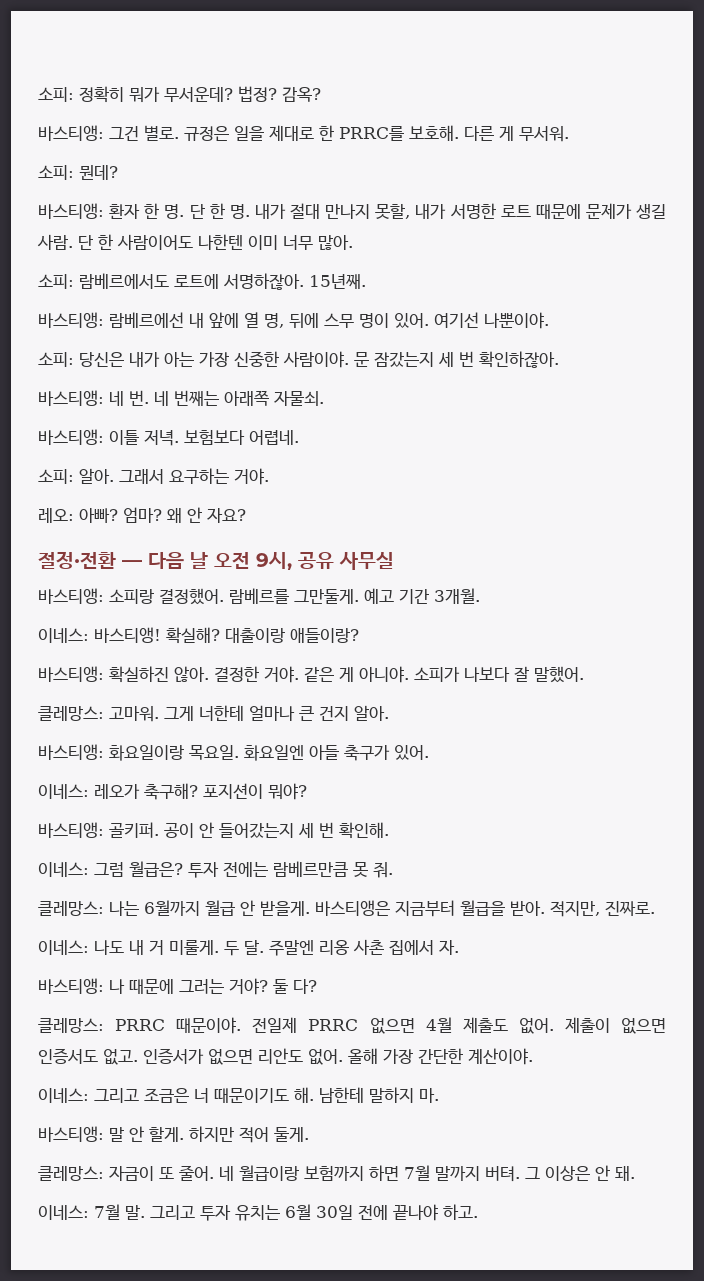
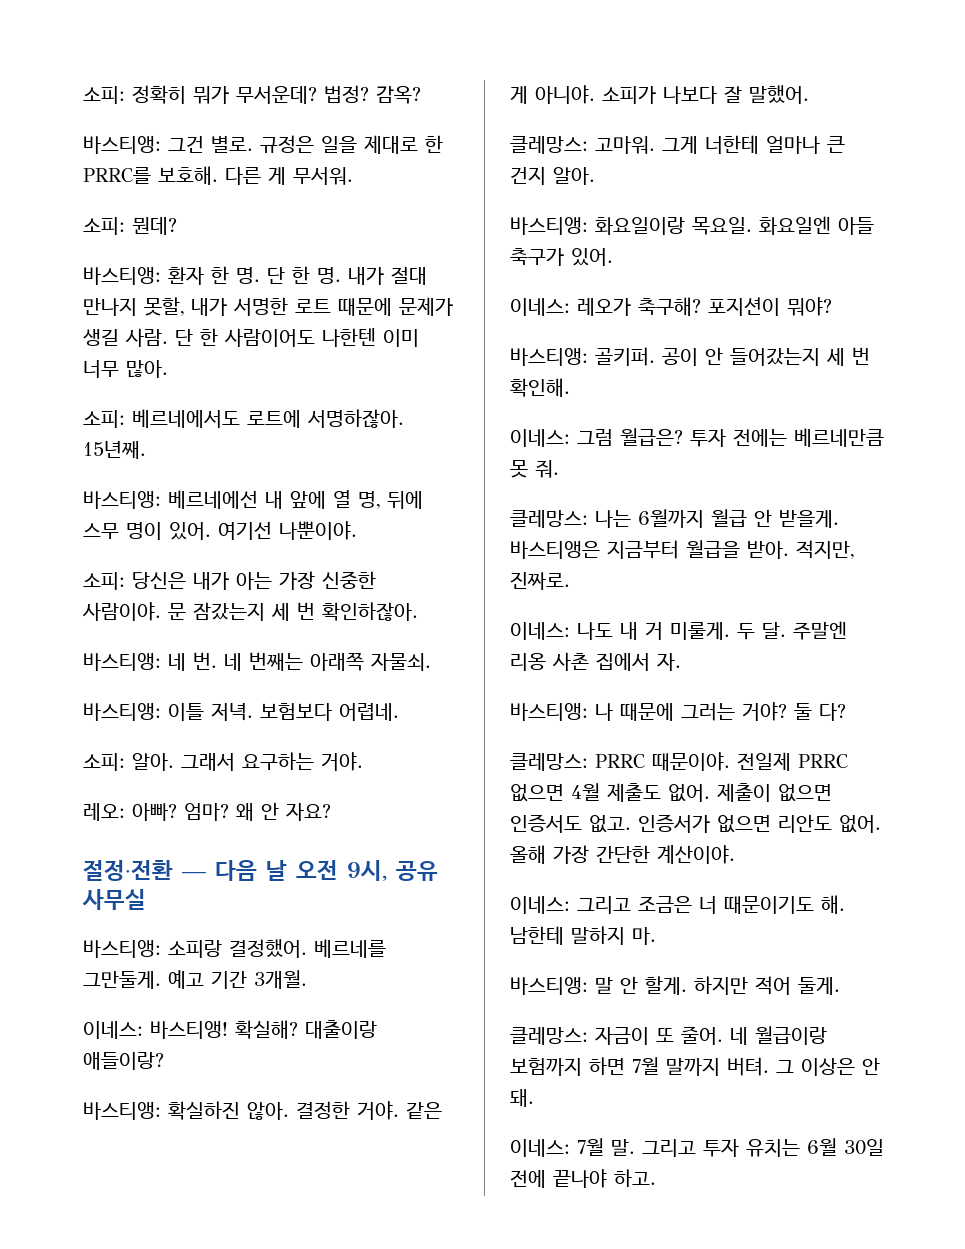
- 소피: 람베르에서도 로트에 서명하잖아.
+ 소피: 베르네에서도 로트에 서명하잖아.
- 바스티앵: 람베르에선 내 앞에 열 명, 뒤에 스무 명이 있어.
+ 바스티앵: 베르네에선 내 앞에 열 명, 뒤에 스무 명이 있어.
- 람베르를 그만둘게.
+ 베르네를 그만둘게.
- 투자 전에는 람베르만큼 못 줘.
+ 투자 전에는 베르네만큼 못 줘.

